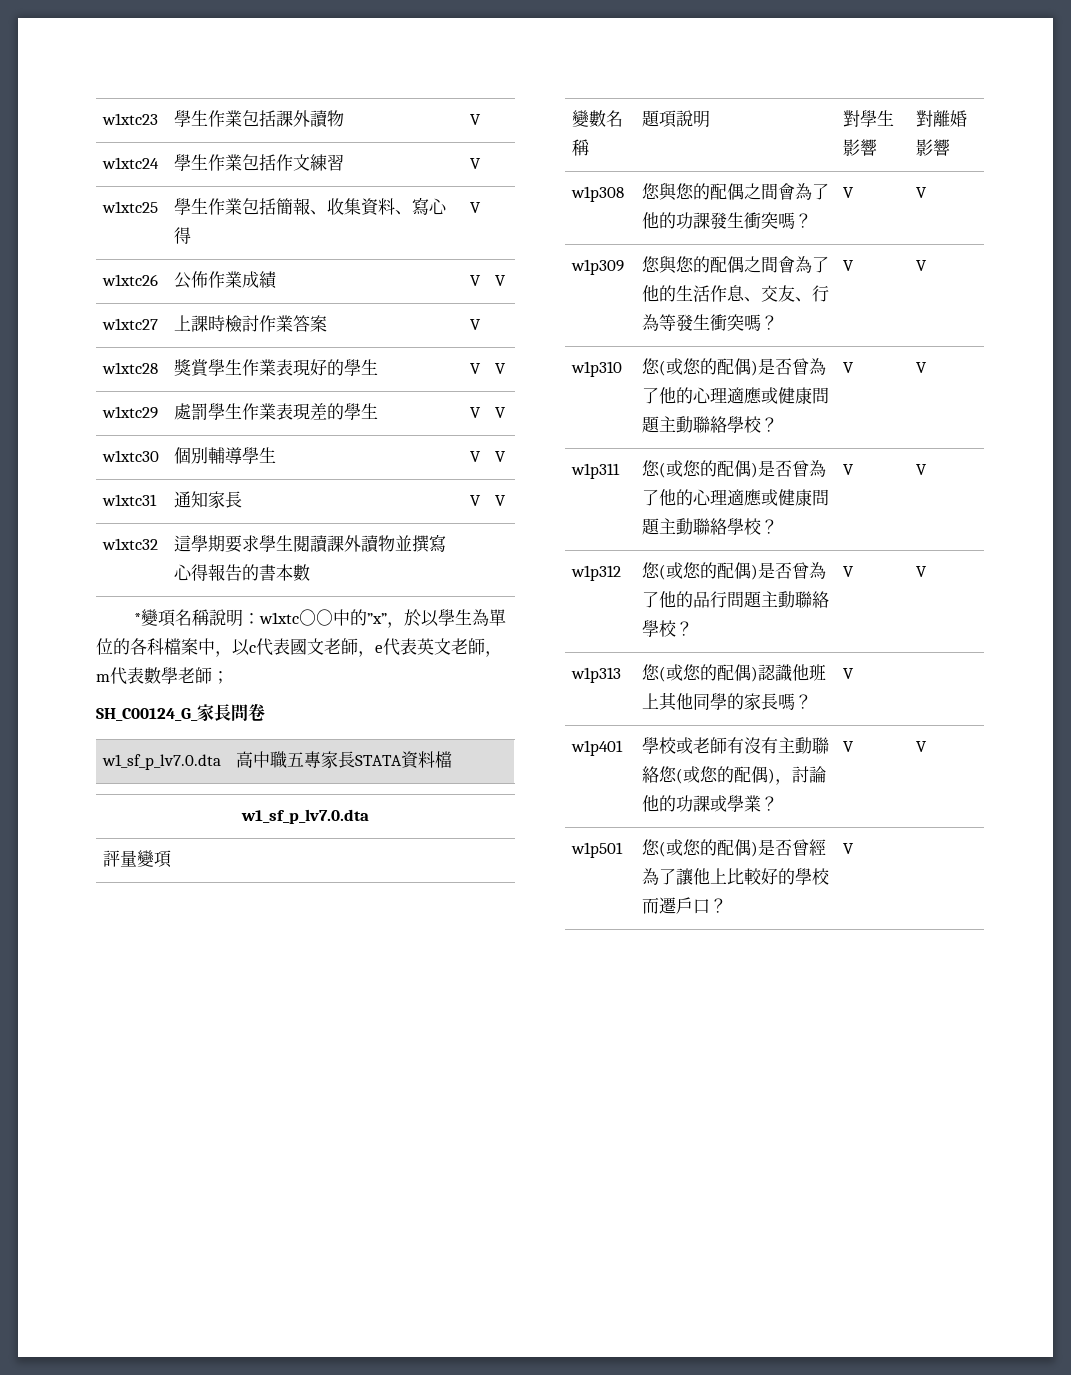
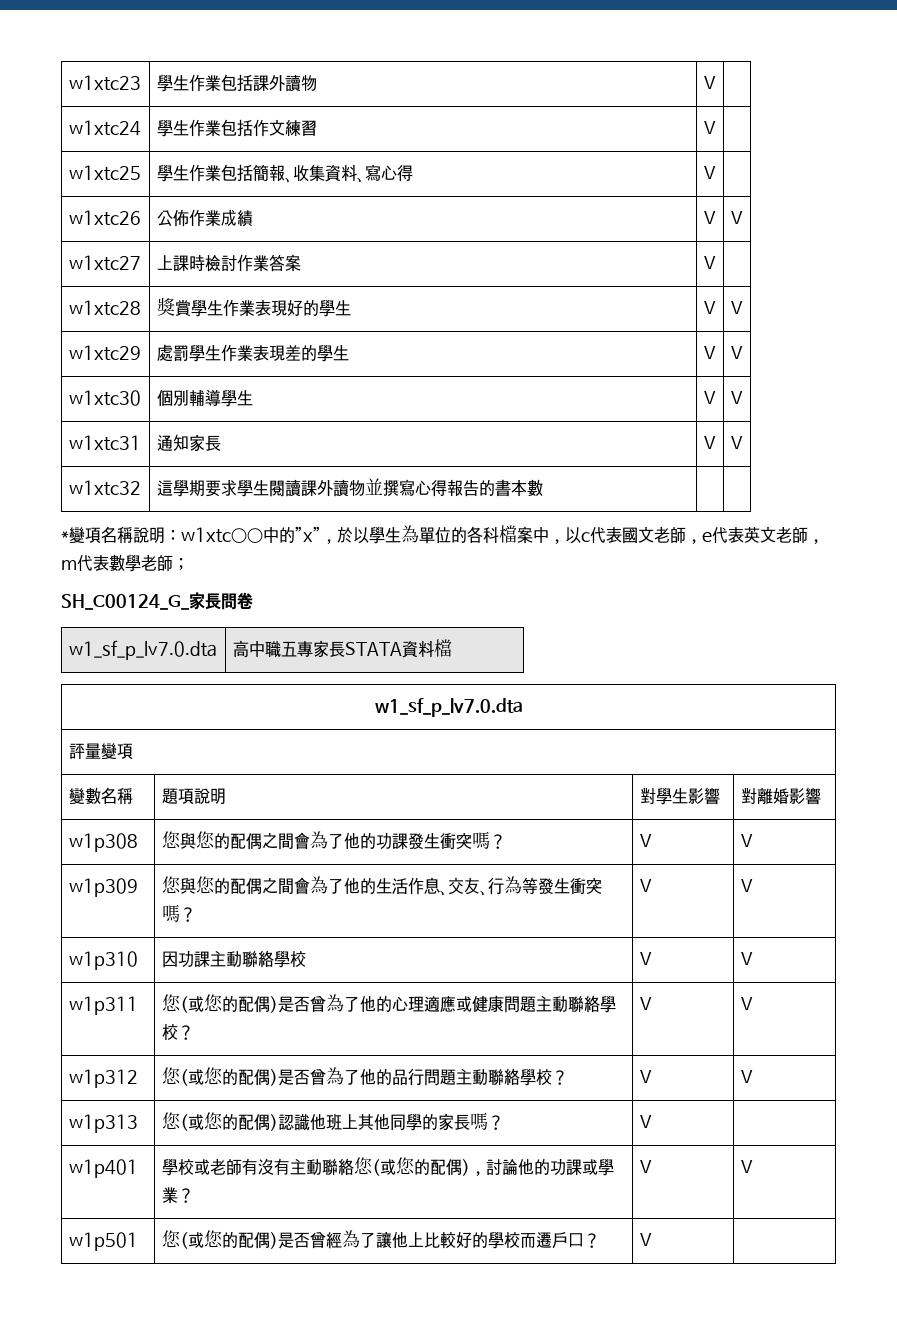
- w1p310 | 您(或您的配偶)是否曾為了他的心理適應或健康問題主動聯絡學校？ | V | V
+ w1p310 | 因功課主動聯絡學校 | V | V

